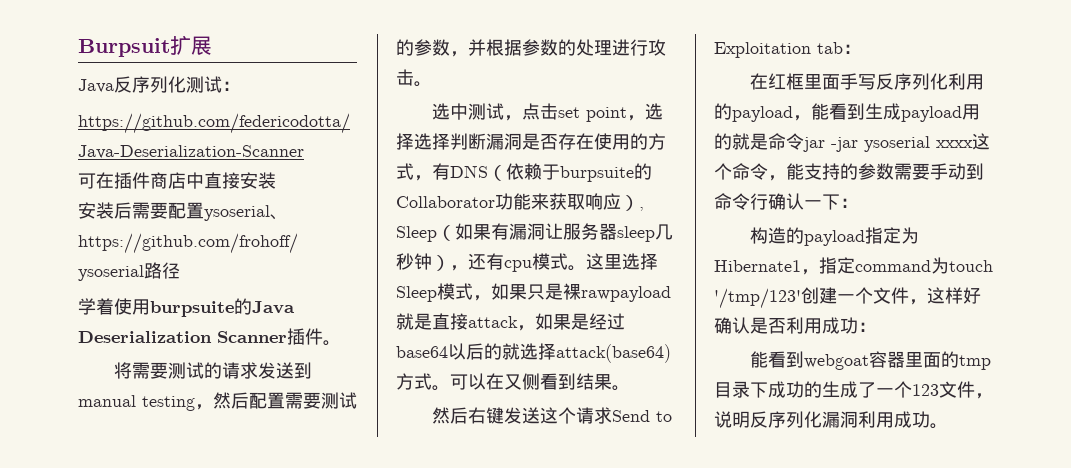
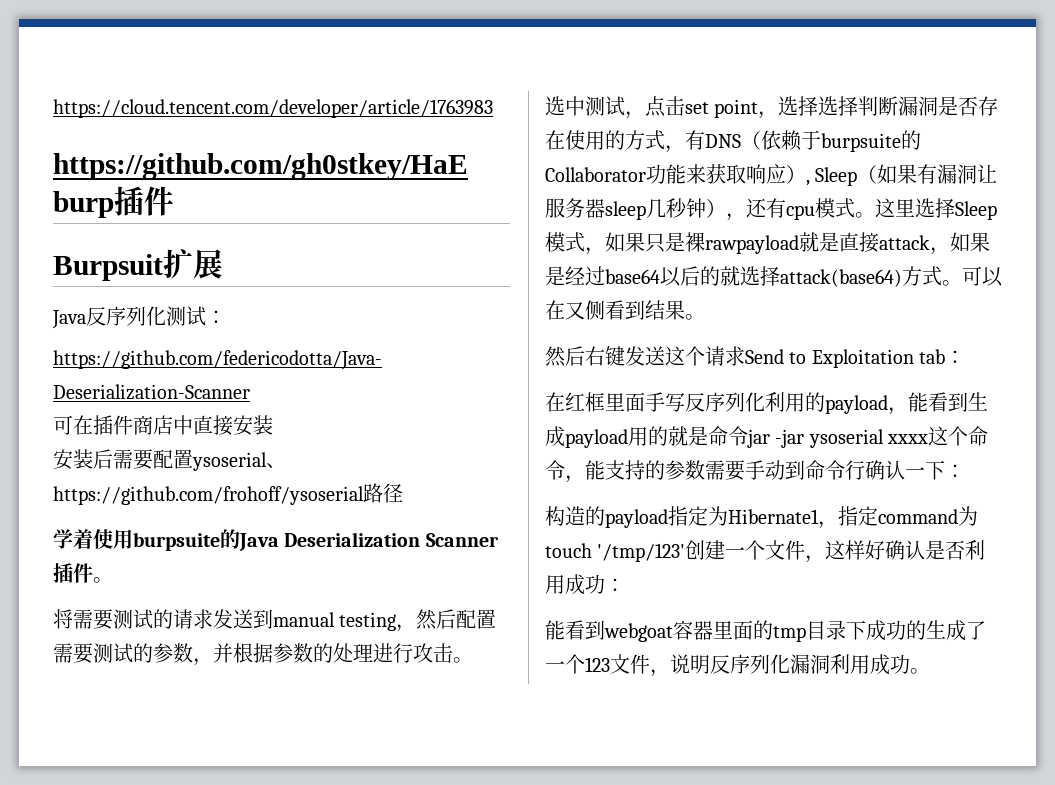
+ https://cloud.tencent.com/developer/article/1763983
+ https://github.com/gh0stkey/HaE burp插件

